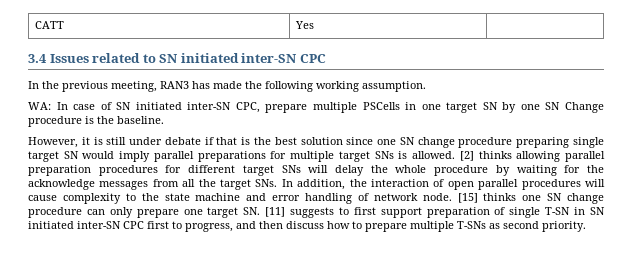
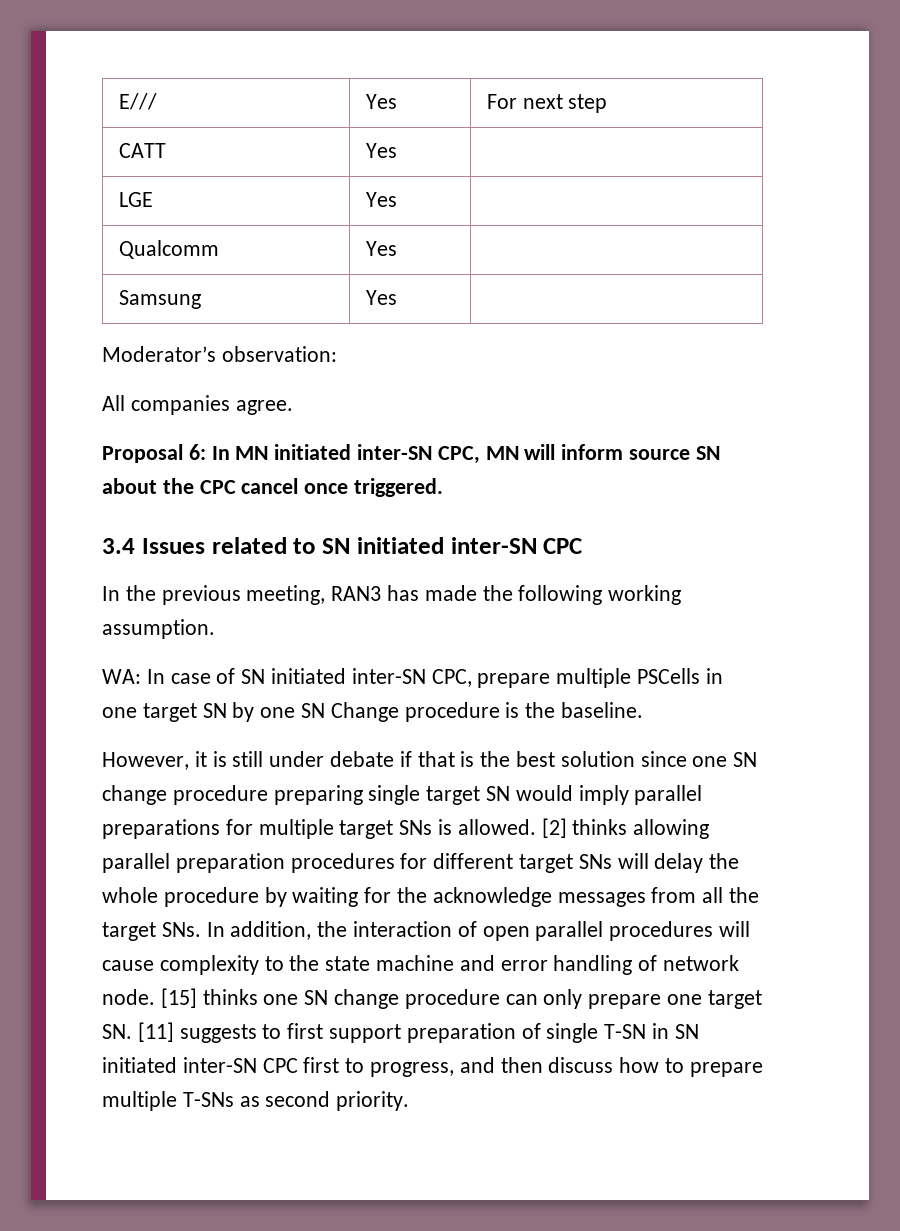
+ E/// | Yes | For next step
  CATT | Yes |
+ LGE | Yes |
+ Qualcomm | Yes |
+ Samsung | Yes |
+ Moderator’s observation:
+ All companies agree.
+ Proposal 6: In MN initiated inter-SN CPC, MN will inform source SN about the CPC cancel once triggered.

